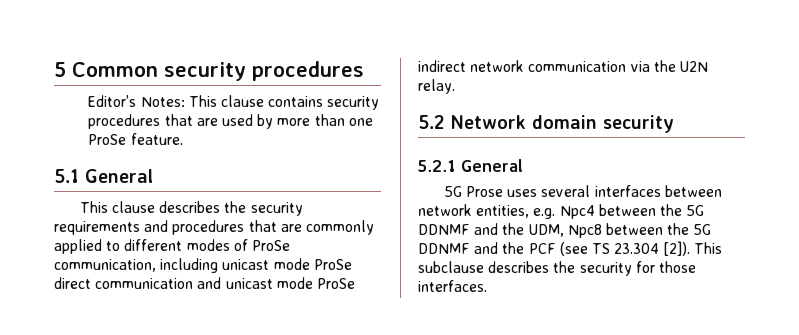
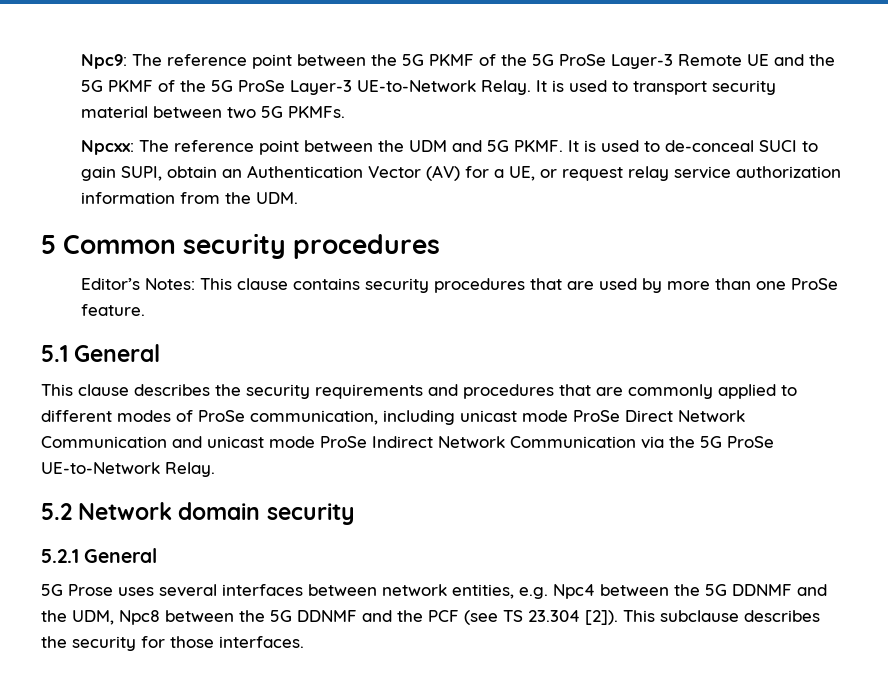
+ Npc9: The reference point between the 5G PKMF of the 5G ProSe Layer-3 Remote UE and the 5G PKMF of the 5G ProSe Layer-3 UE-to-Network Relay. It is used to transport security material between two 5G PKMFs.
+ Npcxx: The reference point between the UDM and 5G PKMF. It is used to de-conceal SUCI to gain SUPI, obtain an Authentication Vector (AV) for a UE, or request relay service authorization information from the UDM.
- This clause describes the security requirements and procedures that are commonly applied to different modes of ProSe communication, including unicast mode ProSe direct communication and unicast mode ProSe indirect network communication via the U2N relay.
+ This clause describes the security requirements and procedures that are commonly applied to different modes of ProSe communication, including unicast mode ProSe Direct Network Communication and unicast mode ProSe Indirect Network Communication via the 5G ProSe UE-to-Network Relay.

